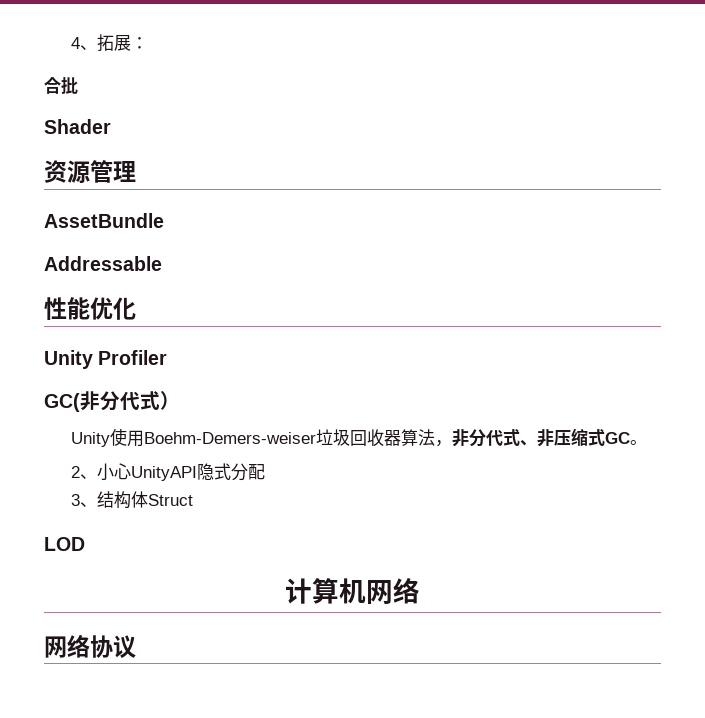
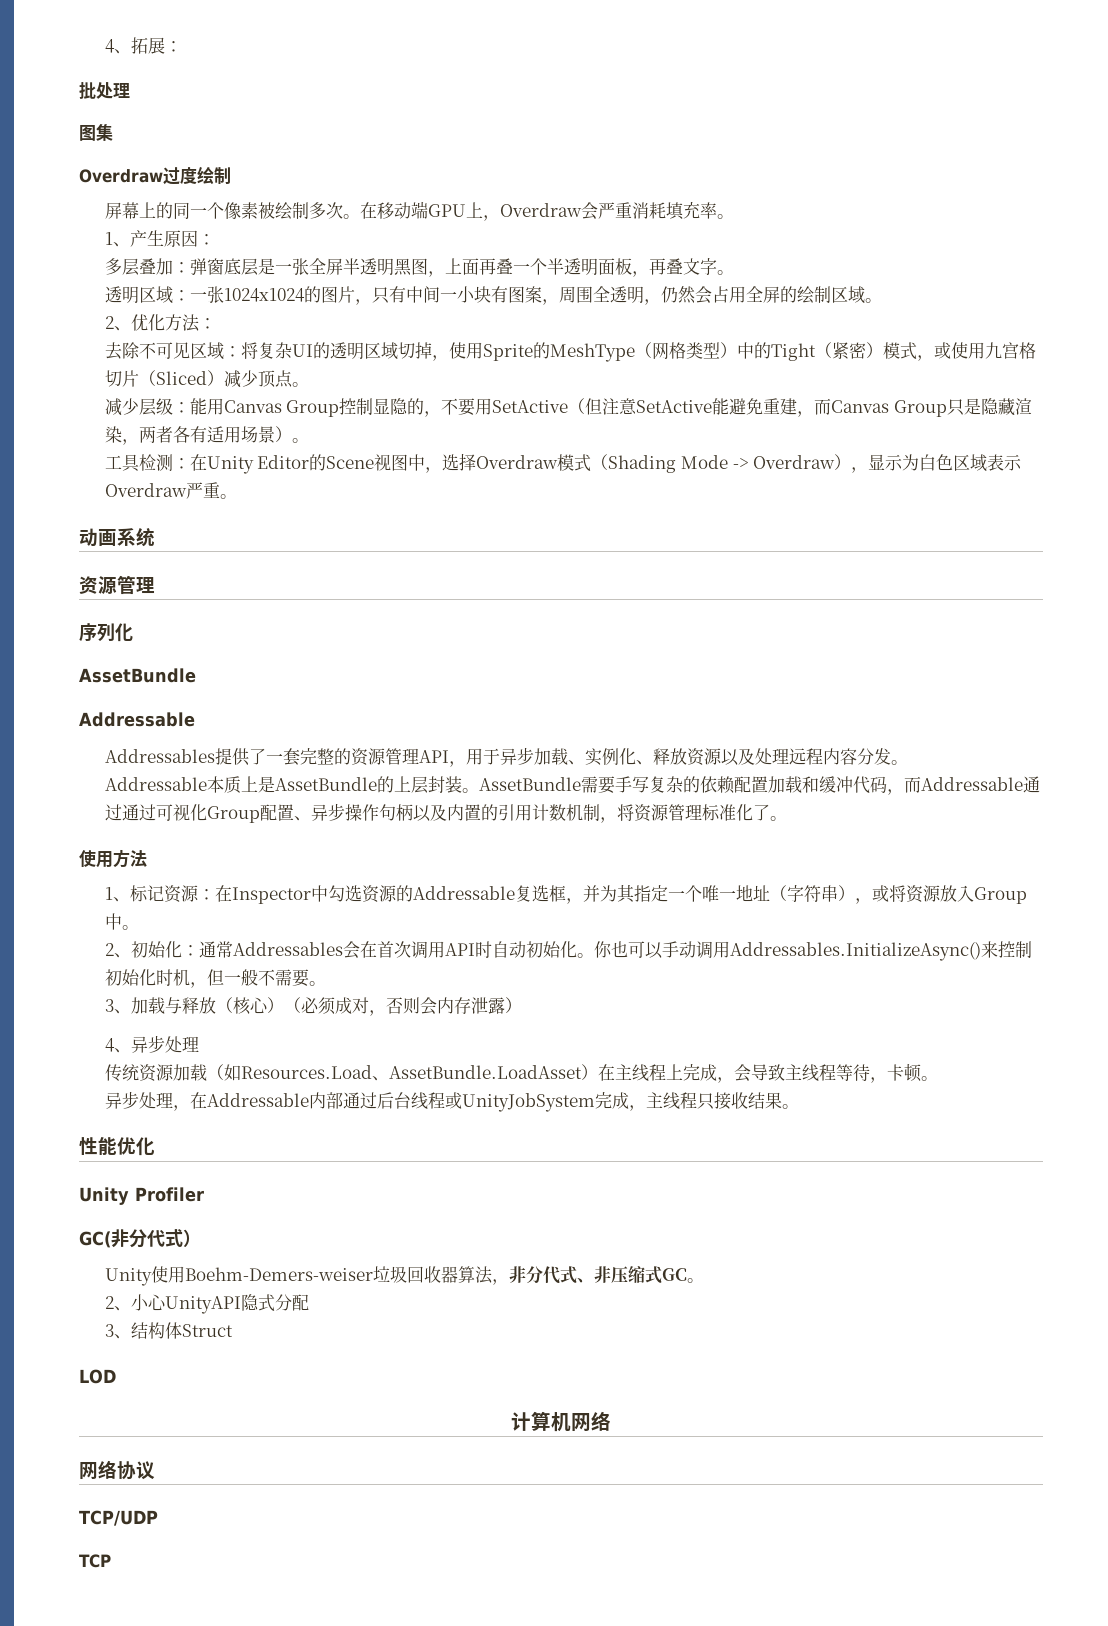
- 合批
- Shader
+ 批处理
+ 图集
+ Overdraw过度绘制
+ 屏幕上的同一个像素被绘制多次。在移动端GPU上，Overdraw会严重消耗填充率。
+ 1、产生原因：
+ 多层叠加：弹窗底层是一张全屏半透明黑图，上面再叠一个半透明面板，再叠文字。
+ 透明区域：一张1024x1024的图片，只有中间一小块有图案，周围全透明，仍然会占用全屏的绘制区域。
+ 2、优化方法：
+ 去除不可见区域：将复杂UI的透明区域切掉，使用Sprite的MeshType（网格类型）中的Tight（紧密）模式，或使用九宫格切片（Sliced）减少顶点。
+ 减少层级：能用Canvas Group控制显隐的，不要用SetActive（但注意SetActive能避免重建，而Canvas Group只是隐藏渲染，两者各有适用场景）。
+ 工具检测：在Unity Editor的Scene视图中，选择Overdraw模式（Shading Mode -> Overdraw），显示为白色区域表示Overdraw严重。
+ 动画系统
  资源管理
+ 序列化
+ Addressables提供了一套完整的资源管理API，用于异步加载、实例化、释放资源以及处理远程内容分发。
+ Addressable本质上是AssetBundle的上层封装。AssetBundle需要手写复杂的依赖配置加载和缓冲代码，而Addressable通过通过可视化Group配置、异步操作句柄以及内置的引用计数机制，将资源管理标准化了。
+ 使用方法
+ 1、标记资源：在Inspector中勾选资源的Addressable复选框，并为其指定一个唯一地址（字符串），或将资源放入Group中。
+ 2、初始化：通常Addressables会在首次调用API时自动初始化。你也可以手动调用Addressables.InitializeAsync()来控制初始化时机，但一般不需要。
+ 3、加载与释放（核心）（必须成对，否则会内存泄露）
+ 4、异步处理
+ 传统资源加载（如Resources.Load、AssetBundle.LoadAsset）在主线程上完成，会导致主线程等待，卡顿。
+ 异步处理，在Addressable内部通过后台线程或UnityJobSystem完成，主线程只接收结果。
+ TCP/UDP
+ TCP

